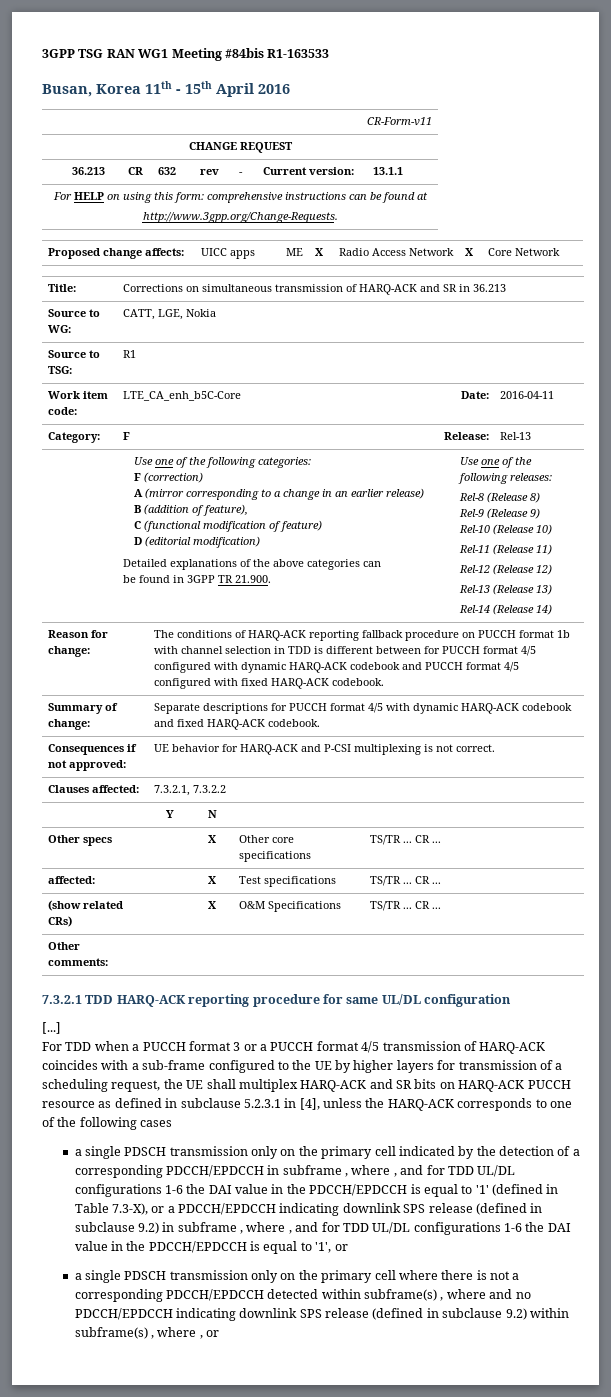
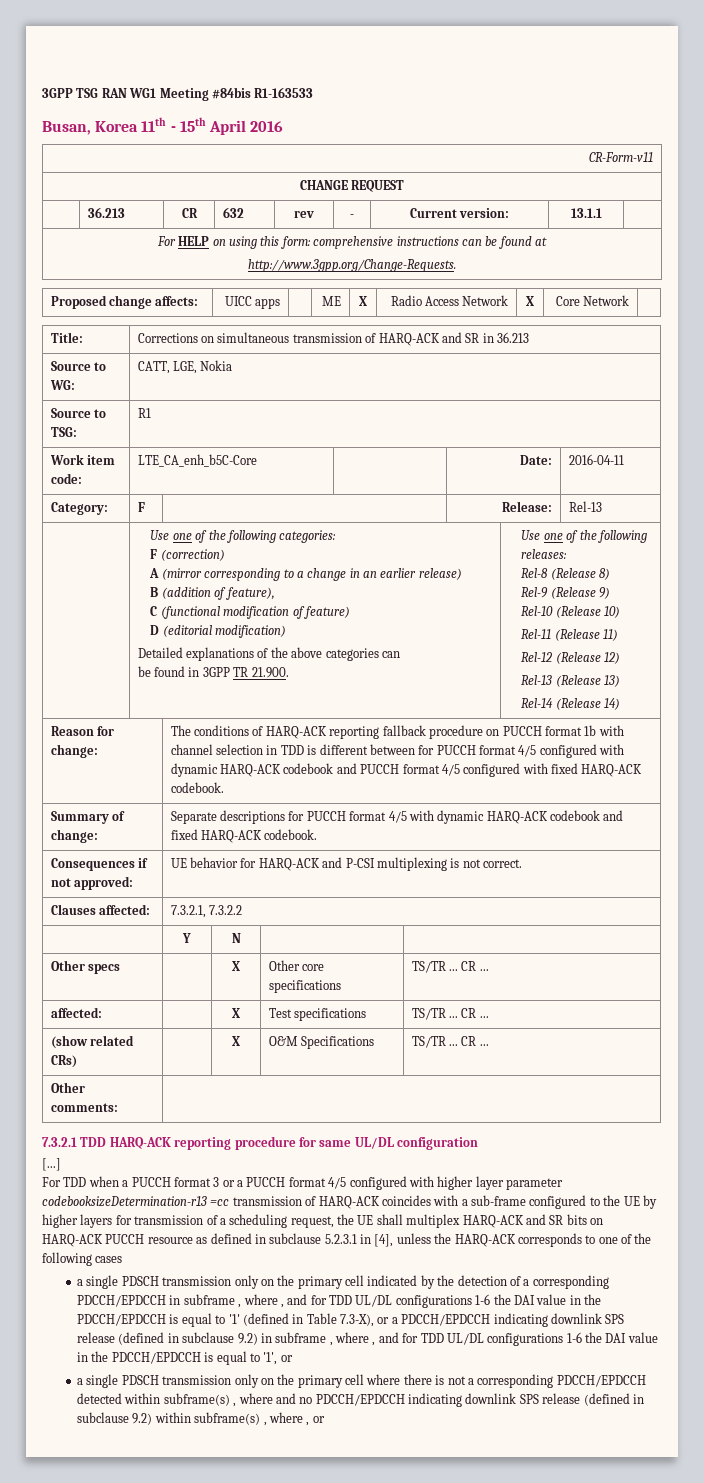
- For TDD when a PUCCH format 3 or a PUCCH format 4/5 transmission of HARQ-ACK coincides with a sub-frame configured to the UE by higher layers for transmission of a scheduling request, the UE shall multiplex HARQ-ACK and SR bits on HARQ-ACK PUCCH resource as defined in subclause 5.2.3.1 in [4], unless the HARQ-ACK corresponds to one of the following cases
+ For TDD when a PUCCH format 3 or a PUCCH format 4/5 configured with higher layer parameter codebooksizeDetermination-r13 =cc transmission of HARQ-ACK coincides with a sub-frame configured to the UE by higher layers for transmission of a scheduling request, the UE shall multiplex HARQ-ACK and SR bits on HARQ-ACK PUCCH resource as defined in subclause 5.2.3.1 in [4], unless the HARQ-ACK corresponds to one of the following cases

